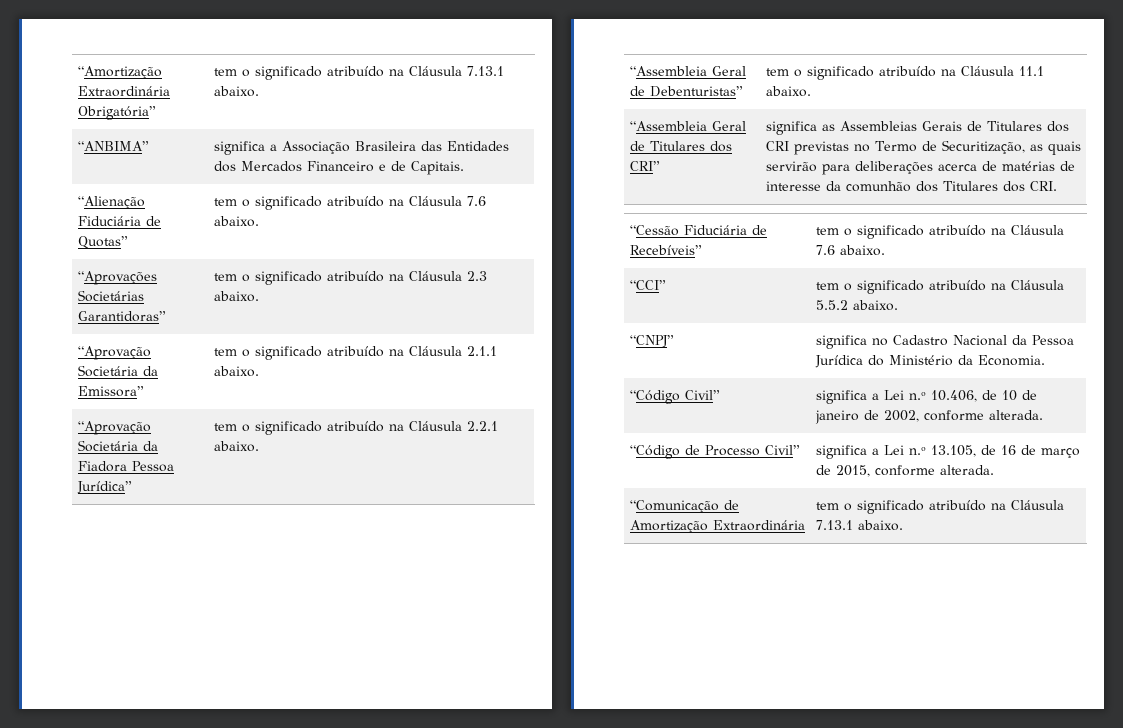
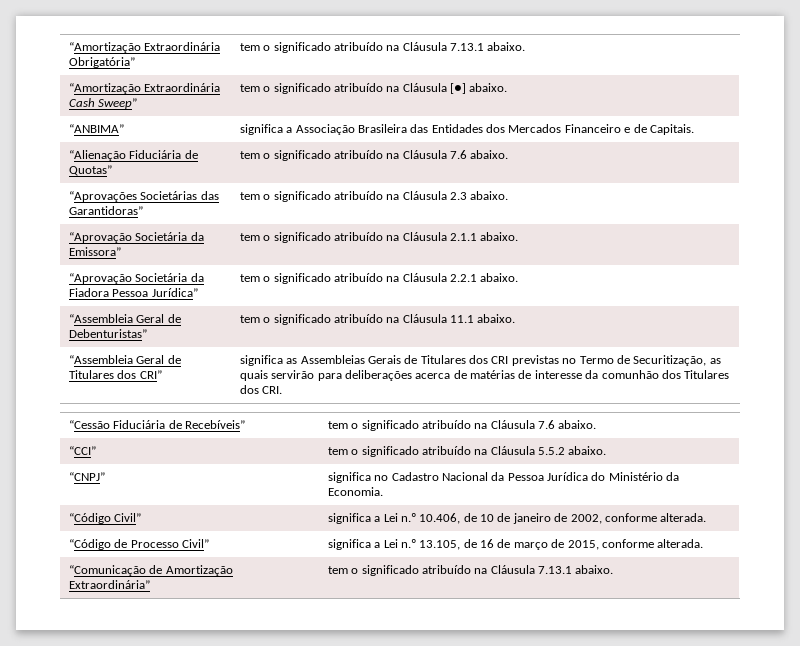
+ “Amortização Extraordinária Cash Sweep” | tem o significado atribuído na Cláusula [●] abaixo.
- “Aprovações Societárias Garantidoras” | tem o significado atribuído na Cláusula 2.3 abaixo.
+ “Aprovações Societárias das Garantidoras” | tem o significado atribuído na Cláusula 2.3 abaixo.
- “Comunicação de Amortização Extraordinária | tem o significado atribuído na Cláusula 7.13.1 abaixo.
+ “Comunicação de Amortização Extraordinária” | tem o significado atribuído na Cláusula 7.13.1 abaixo.

